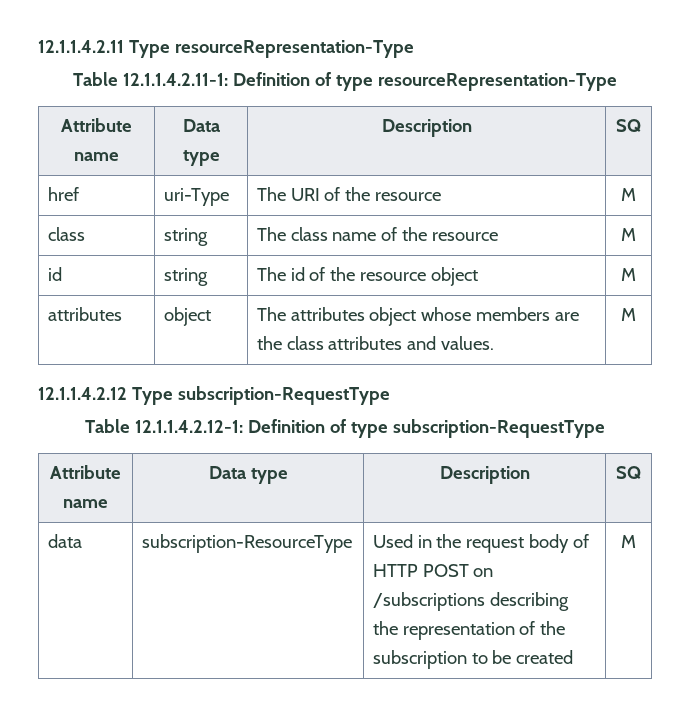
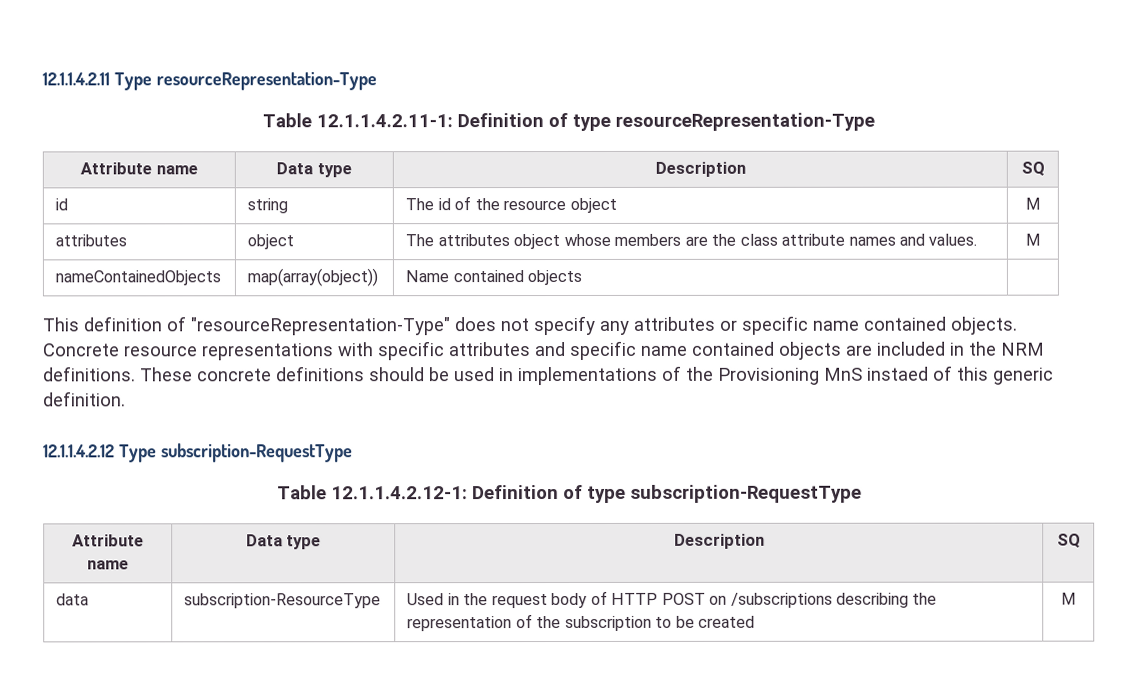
- href | uri-Type | The URI of the resource | M
- class | string | The class name of the resource | M
- attributes | object | The attributes object whose members are the class attributes and values. | M
+ attributes | object | The attributes object whose members are the class attribute names and values. | M
+ nameContainedObjects | map(array(object)) | Name contained objects |
+ This definition of "resourceRepresentation-Type" does not specify any attributes or specific name contained objects. Concrete resource representations with specific attributes and specific name contained objects are included in the NRM definitions. These concrete definitions should be used in implementations of the Provisioning MnS instaed of this generic definition.

